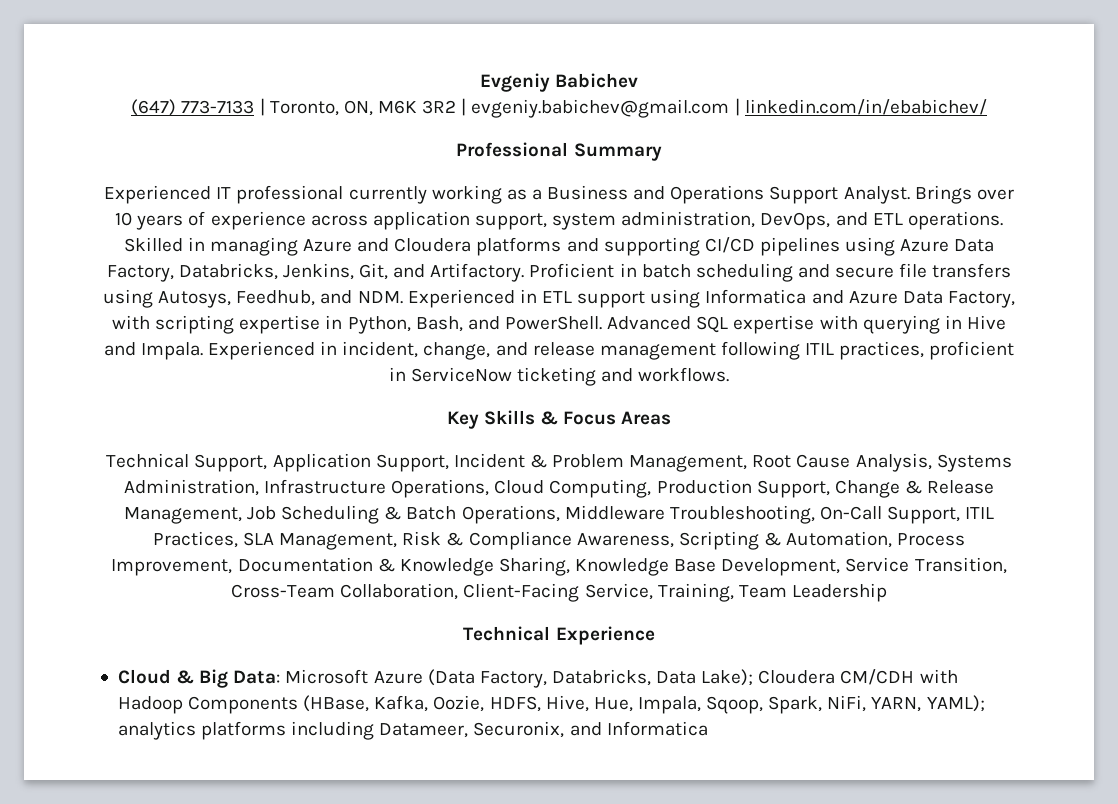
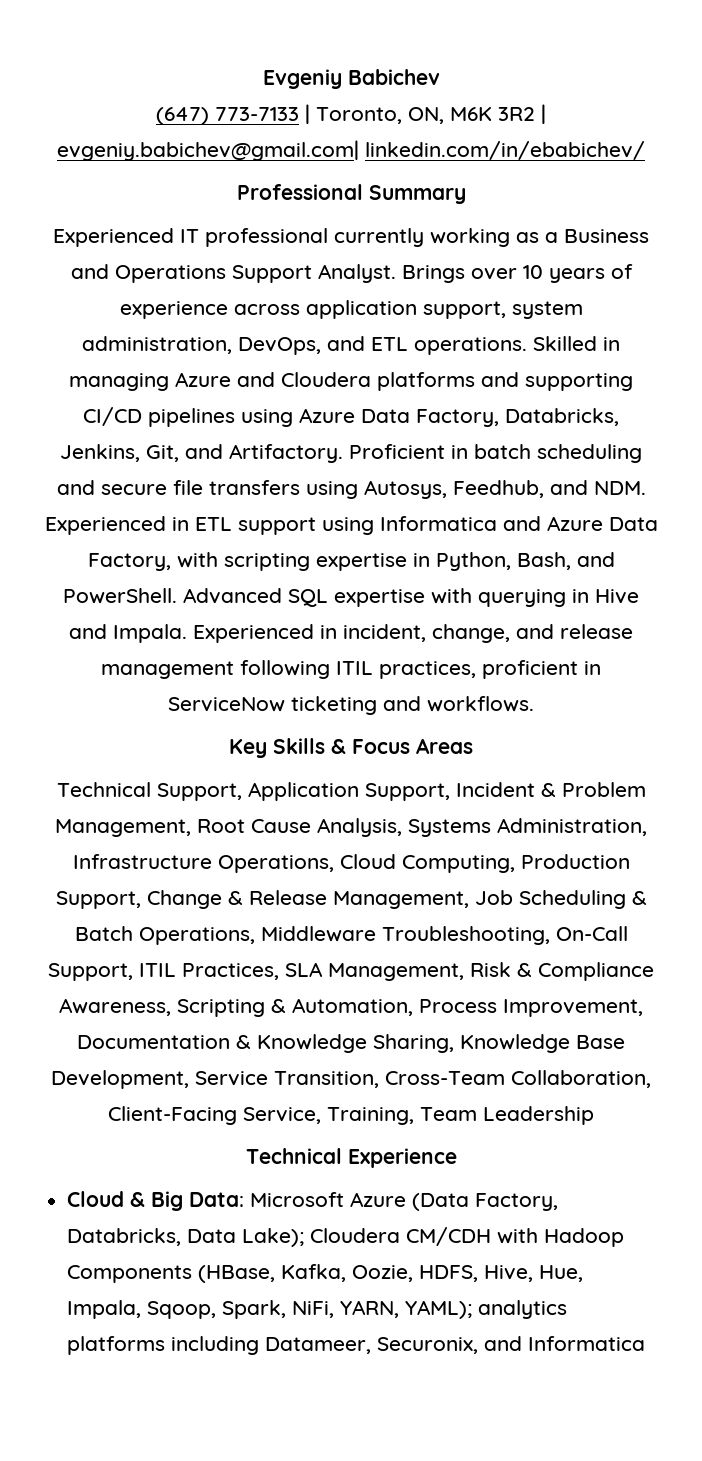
- (647) 773-7133 | Toronto, ON, M6K 3R2 | evgeniy.babichev@gmail.com | linkedin.com/in/ebabichev/
+ (647) 773-7133 | Toronto, ON, M6K 3R2 | evgeniy.babichev@gmail.com| linkedin.com/in/ebabichev/

